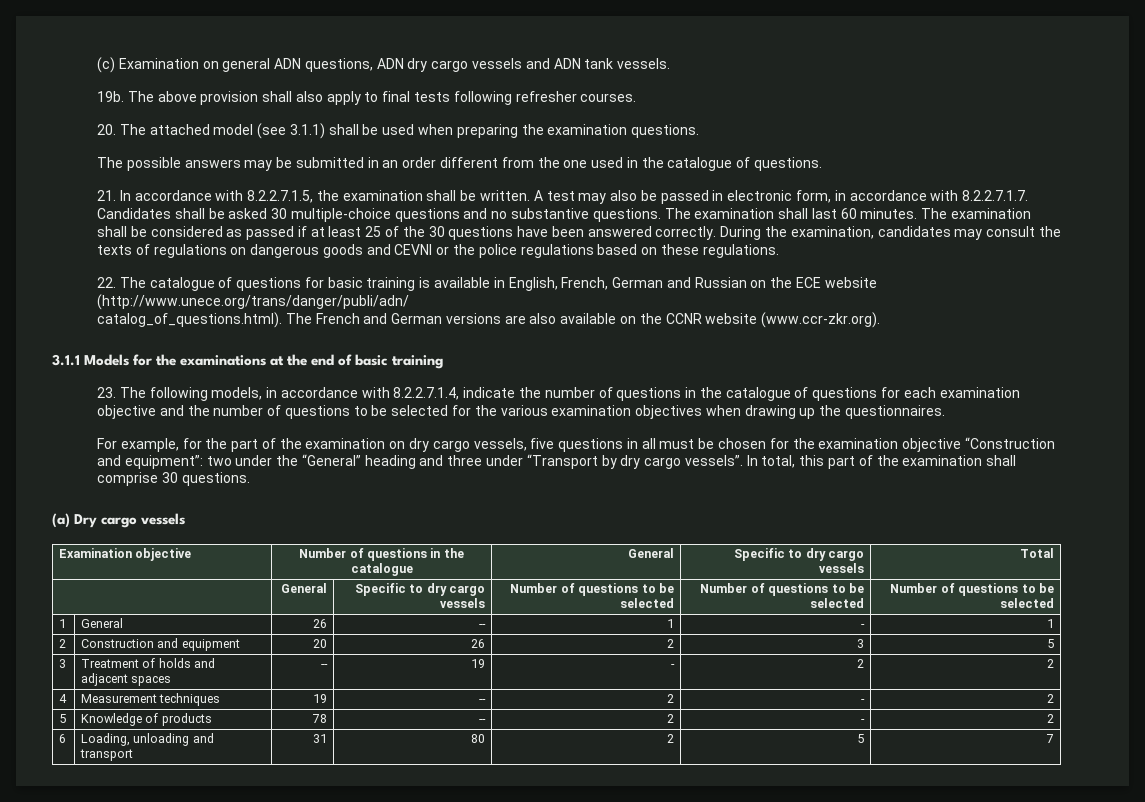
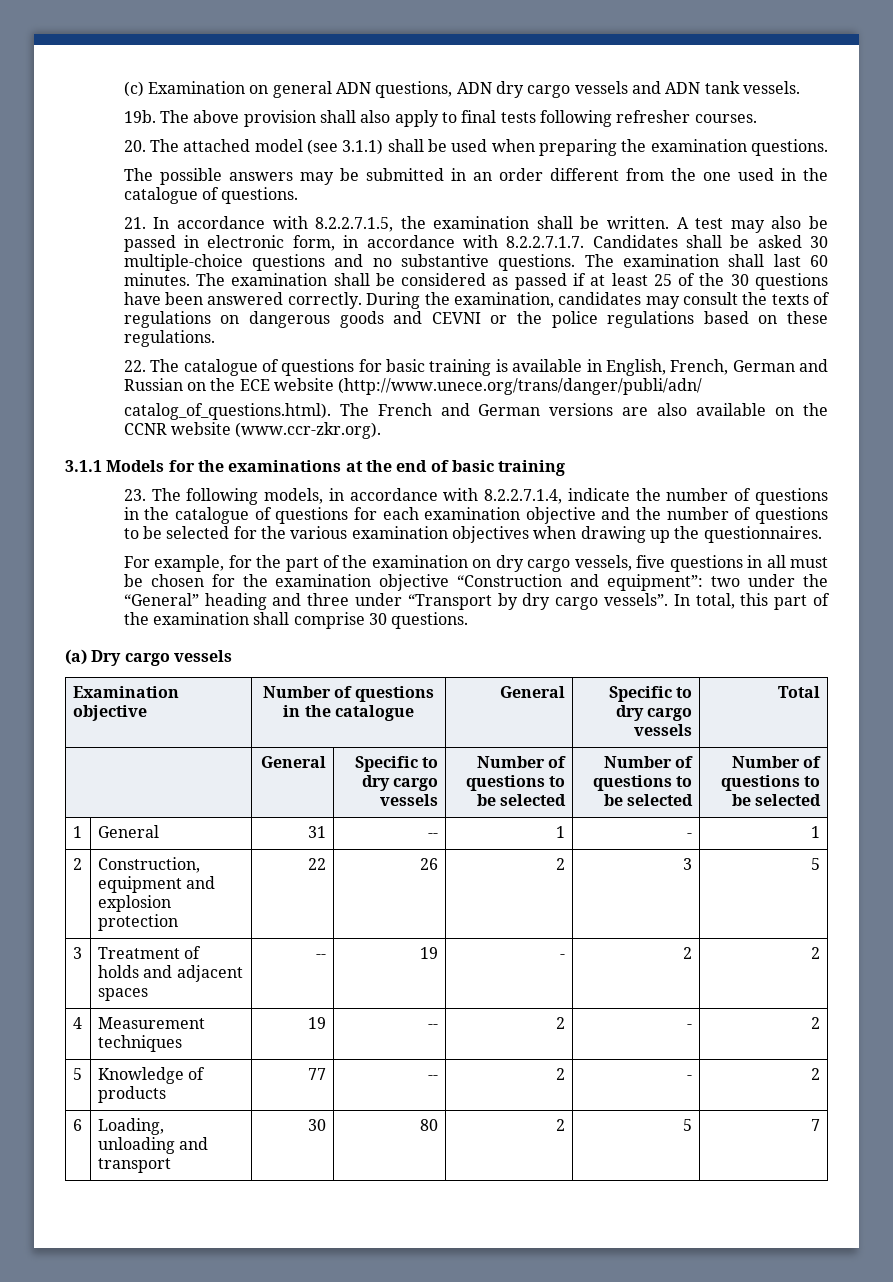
- 1 | General | 26 | -- | 1 | - | 1
+ 1 | General | 31 | -- | 1 | - | 1
- 2 | Construction and equipment | 20 | 26 | 2 | 3 | 5
+ 2 | Construction, equipment and explosion protection | 22 | 26 | 2 | 3 | 5
- 5 | Knowledge of products | 78 | -- | 2 | - | 2
+ 5 | Knowledge of products | 77 | -- | 2 | - | 2
- 6 | Loading, unloading and transport | 31 | 80 | 2 | 5 | 7
+ 6 | Loading, unloading and transport | 30 | 80 | 2 | 5 | 7

